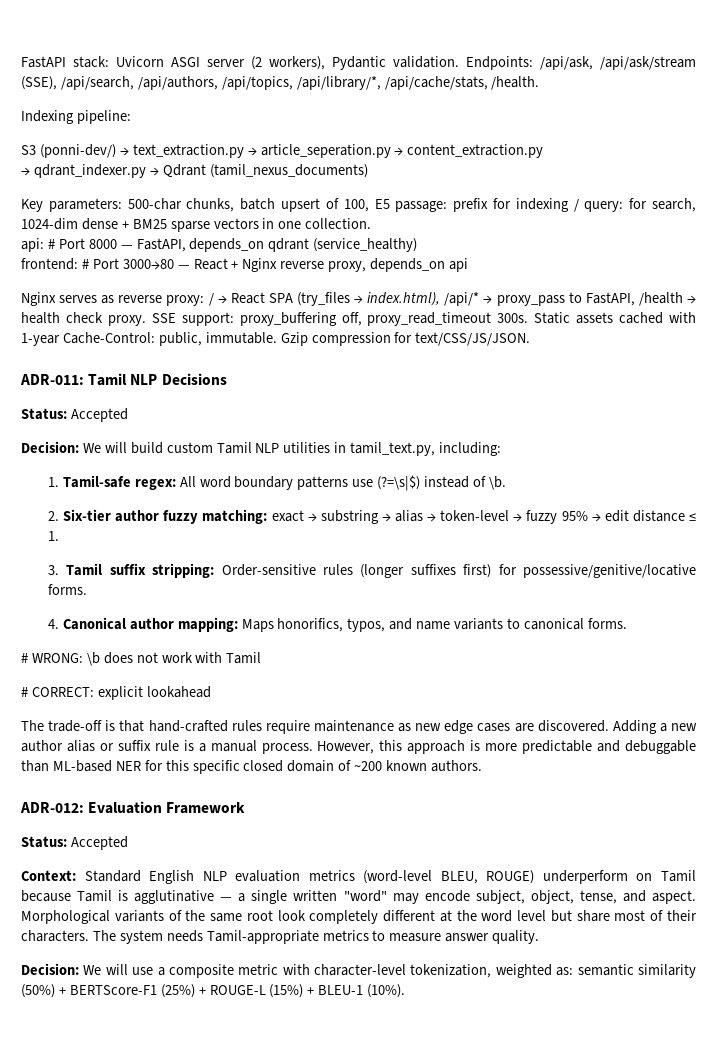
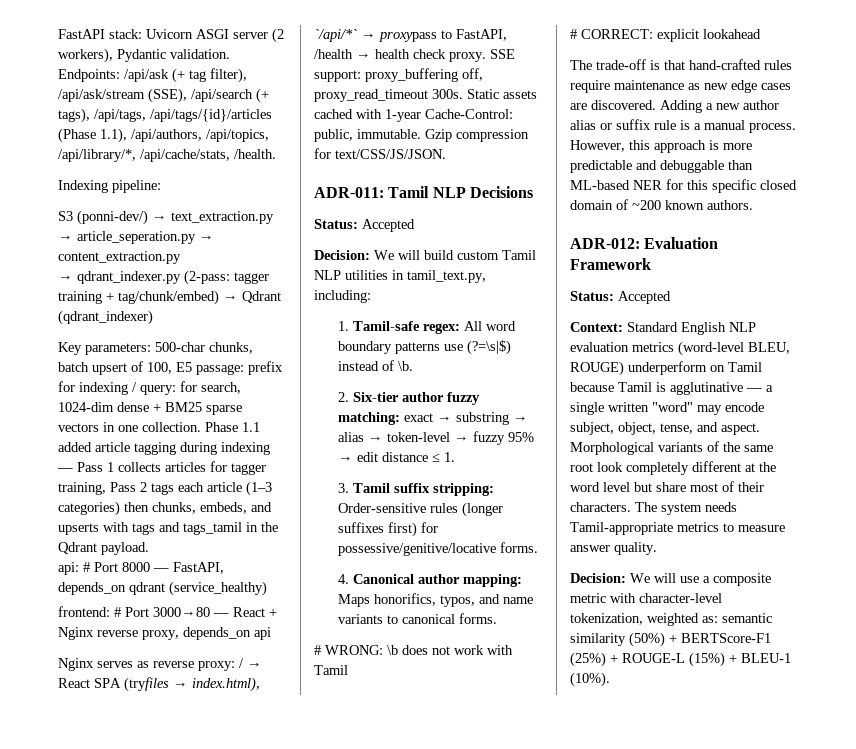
- Endpoints: /api/ask, /api/ask/stream (SSE), /api/search, /api/authors, /api/topics, /api/library/*, /api/cache/stats, /health.
+ Endpoints: /api/ask (+ tag filter), /api/ask/stream (SSE), /api/search (+ tags), /api/tags, /api/tags/{id}/articles (Phase 1.1), /api/authors, /api/topics, /api/library/*, /api/cache/stats, /health.
- → qdrant_indexer.py → Qdrant (tamil_nexus_documents)
+ → qdrant_indexer.py (2-pass: tagger training + tag/chunk/embed) → Qdrant (qdrant_indexer)
+ Phase 1.1 added article tagging during indexing — Pass 1 collects articles for tagger training, Pass 2 tags each article (1–3 categories) then chunks, embeds, and upserts with tags and tags_tamil in the Qdrant payload.
- Nginx serves as reverse proxy: / → React SPA (try_files → index.html), /api/* → proxy_pass to FastAPI, /health → health check proxy.
+ Nginx serves as reverse proxy: / → React SPA (tryfiles → index.html), `/api/*` → proxypass to FastAPI, /health → health check proxy.

